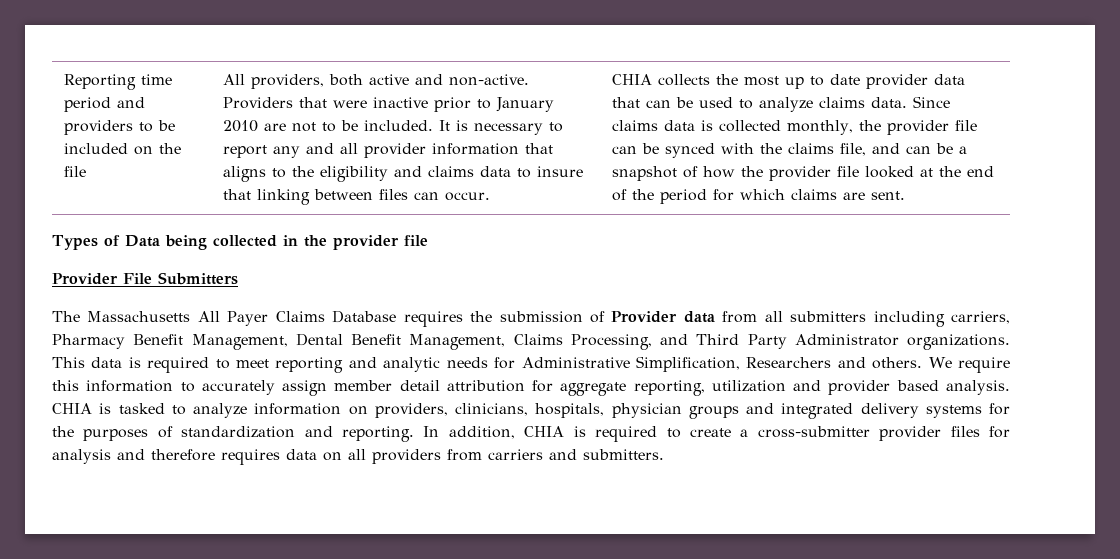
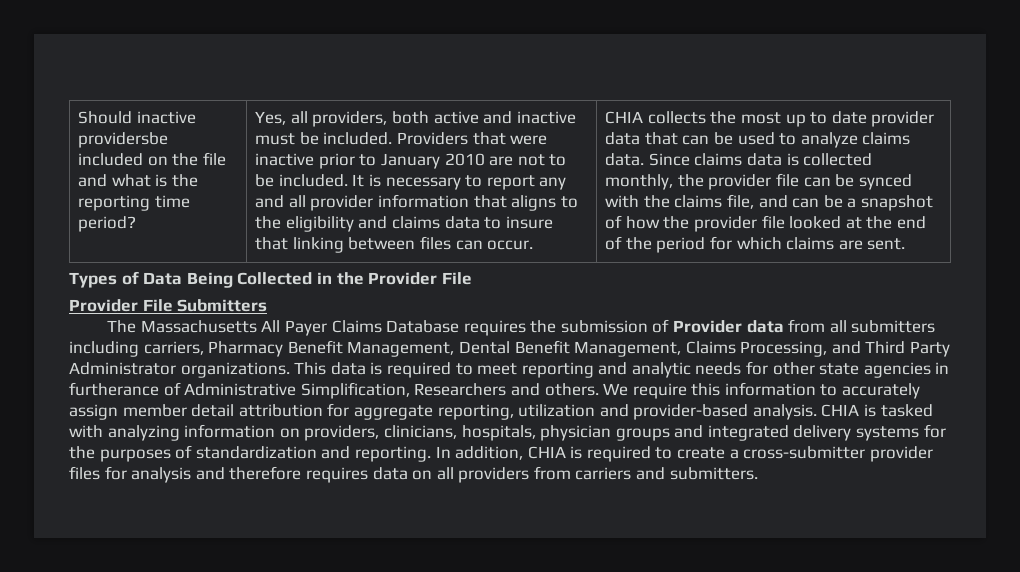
- Reporting time period and providers to be included on the file | All providers, both active and non-active.
+ Should inactive providersbe included on the file and what is the reporting time period? | Yes, all providers, both active and inactive must be included.
- Types of Data being collected in the provider file
+ Types of Data Being Collected in the Provider File
- This data is required to meet reporting and analytic needs for Administrative Simplification, Researchers and others.
+ This data is required to meet reporting and analytic needs for other state agencies in furtherance of Administrative Simplification, Researchers and others.
- We require this information to accurately assign member detail attribution for aggregate reporting, utilization and provider based analysis.
+ We require this information to accurately assign member detail attribution for aggregate reporting, utilization and provider-based analysis.
- CHIA is tasked to analyze information on providers, clinicians, hospitals, physician groups and integrated delivery systems for the purposes of standardization and reporting.
+ CHIA is tasked with analyzing information on providers, clinicians, hospitals, physician groups and integrated delivery systems for the purposes of standardization and reporting.

